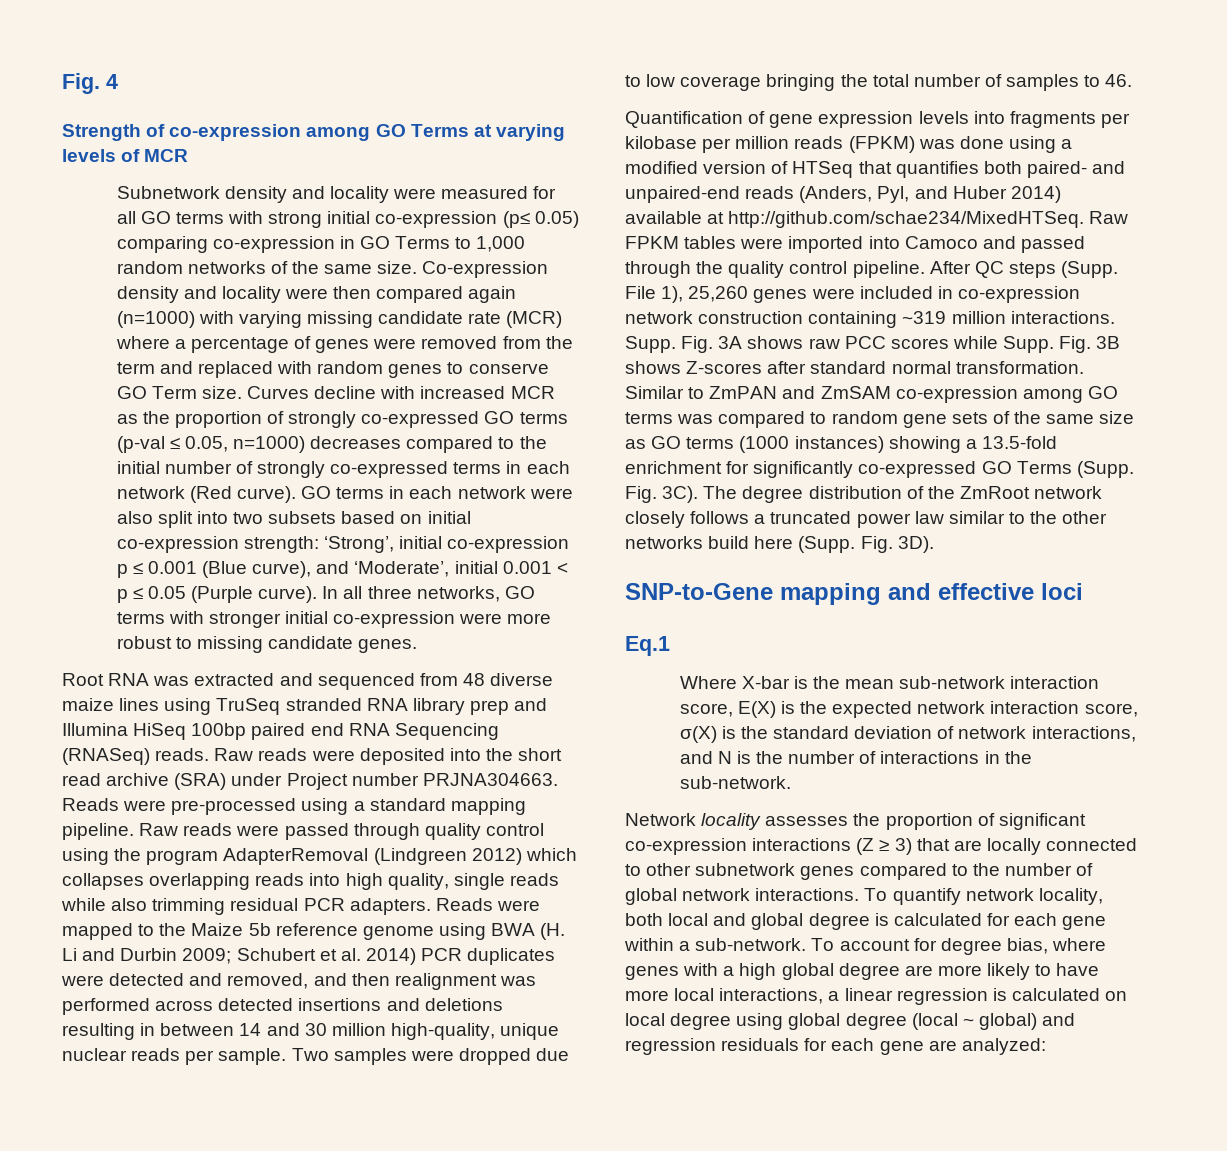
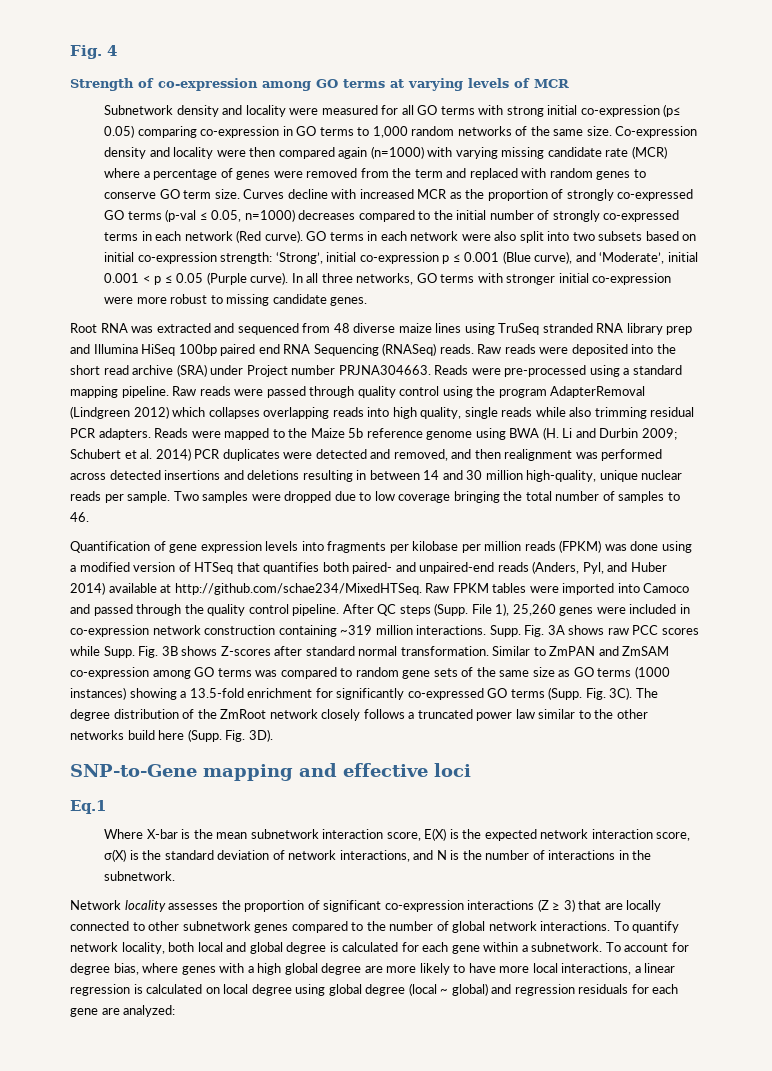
- Strength of co-expression among GO Terms at varying levels of MCR
+ Strength of co-expression among GO terms at varying levels of MCR
- Subnetwork density and locality were measured for all GO terms with strong initial co-expression (p≤ 0.05) comparing co-expression in GO Terms to 1,000 random networks of the same size.
+ Subnetwork density and locality were measured for all GO terms with strong initial co-expression (p≤ 0.05) comparing co-expression in GO terms to 1,000 random networks of the same size.
- Co-expression density and locality were then compared again (n=1000) with varying missing candidate rate (MCR) where a percentage of genes were removed from the term and replaced with random genes to conserve GO Term size.
+ Co-expression density and locality were then compared again (n=1000) with varying missing candidate rate (MCR) where a percentage of genes were removed from the term and replaced with random genes to conserve GO term size.
- Similar to ZmPAN and ZmSAM co-expression among GO terms was compared to random gene sets of the same size as GO terms (1000 instances) showing a 13.5-fold enrichment for significantly co-expressed GO Terms (Supp.
+ Similar to ZmPAN and ZmSAM co-expression among GO terms was compared to random gene sets of the same size as GO terms (1000 instances) showing a 13.5-fold enrichment for significantly co-expressed GO terms (Supp.
- Where X-bar is the mean sub-network interaction score, E(X) is the expected network interaction score, σ(X) is the standard deviation of network interactions, and N is the number of interactions in the sub-network.
+ Where X-bar is the mean subnetwork interaction score, E(X) is the expected network interaction score, σ(X) is the standard deviation of network interactions, and N is the number of interactions in the subnetwork.
- To quantify network locality, both local and global degree is calculated for each gene within a sub-network.
+ To quantify network locality, both local and global degree is calculated for each gene within a subnetwork.

